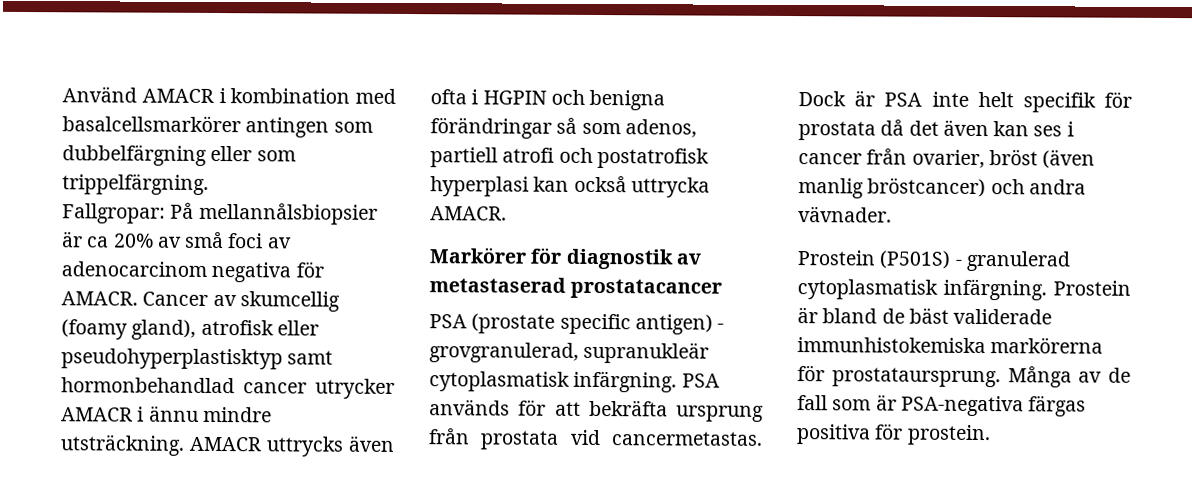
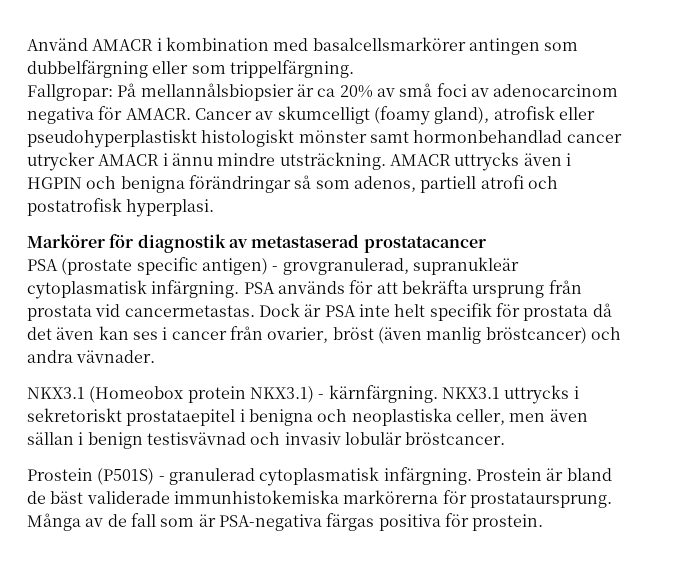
- Cancer av skumcellig (foamy gland), atrofisk eller pseudohyperplastisktyp samt hormonbehandlad cancer utrycker AMACR i ännu mindre utsträckning.
+ Cancer av skumcelligt (foamy gland), atrofisk eller pseudohyperplastiskt histologiskt mönster samt hormonbehandlad cancer utrycker AMACR i ännu mindre utsträckning.
- AMACR uttrycks även ofta i HGPIN och benigna förändringar så som adenos, partiell atrofi och postatrofisk hyperplasi kan också uttrycka AMACR.
+ AMACR uttrycks även i HGPIN och benigna förändringar så som adenos, partiell atrofi och postatrofisk hyperplasi.
+ NKX3.1 (Homeobox protein NKX3.1) - kärnfärgning. NKX3.1 uttrycks i sekretoriskt prostataepitel i benigna och neoplastiska celler, men även sällan i benign testisvävnad och invasiv lobulär bröstcancer.

